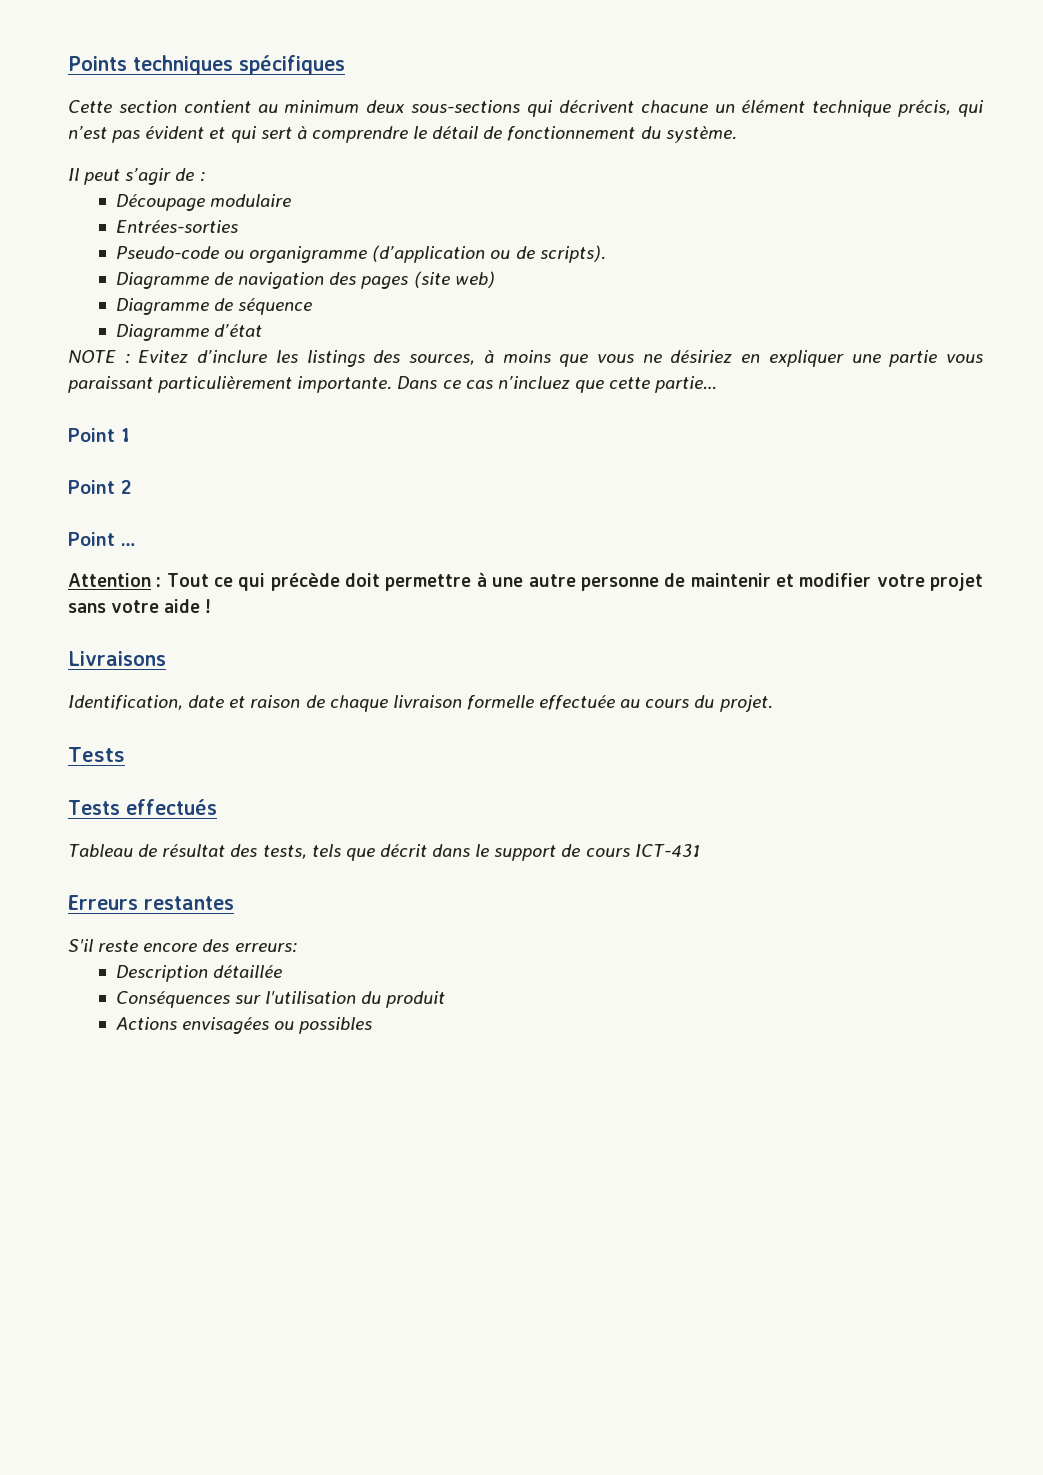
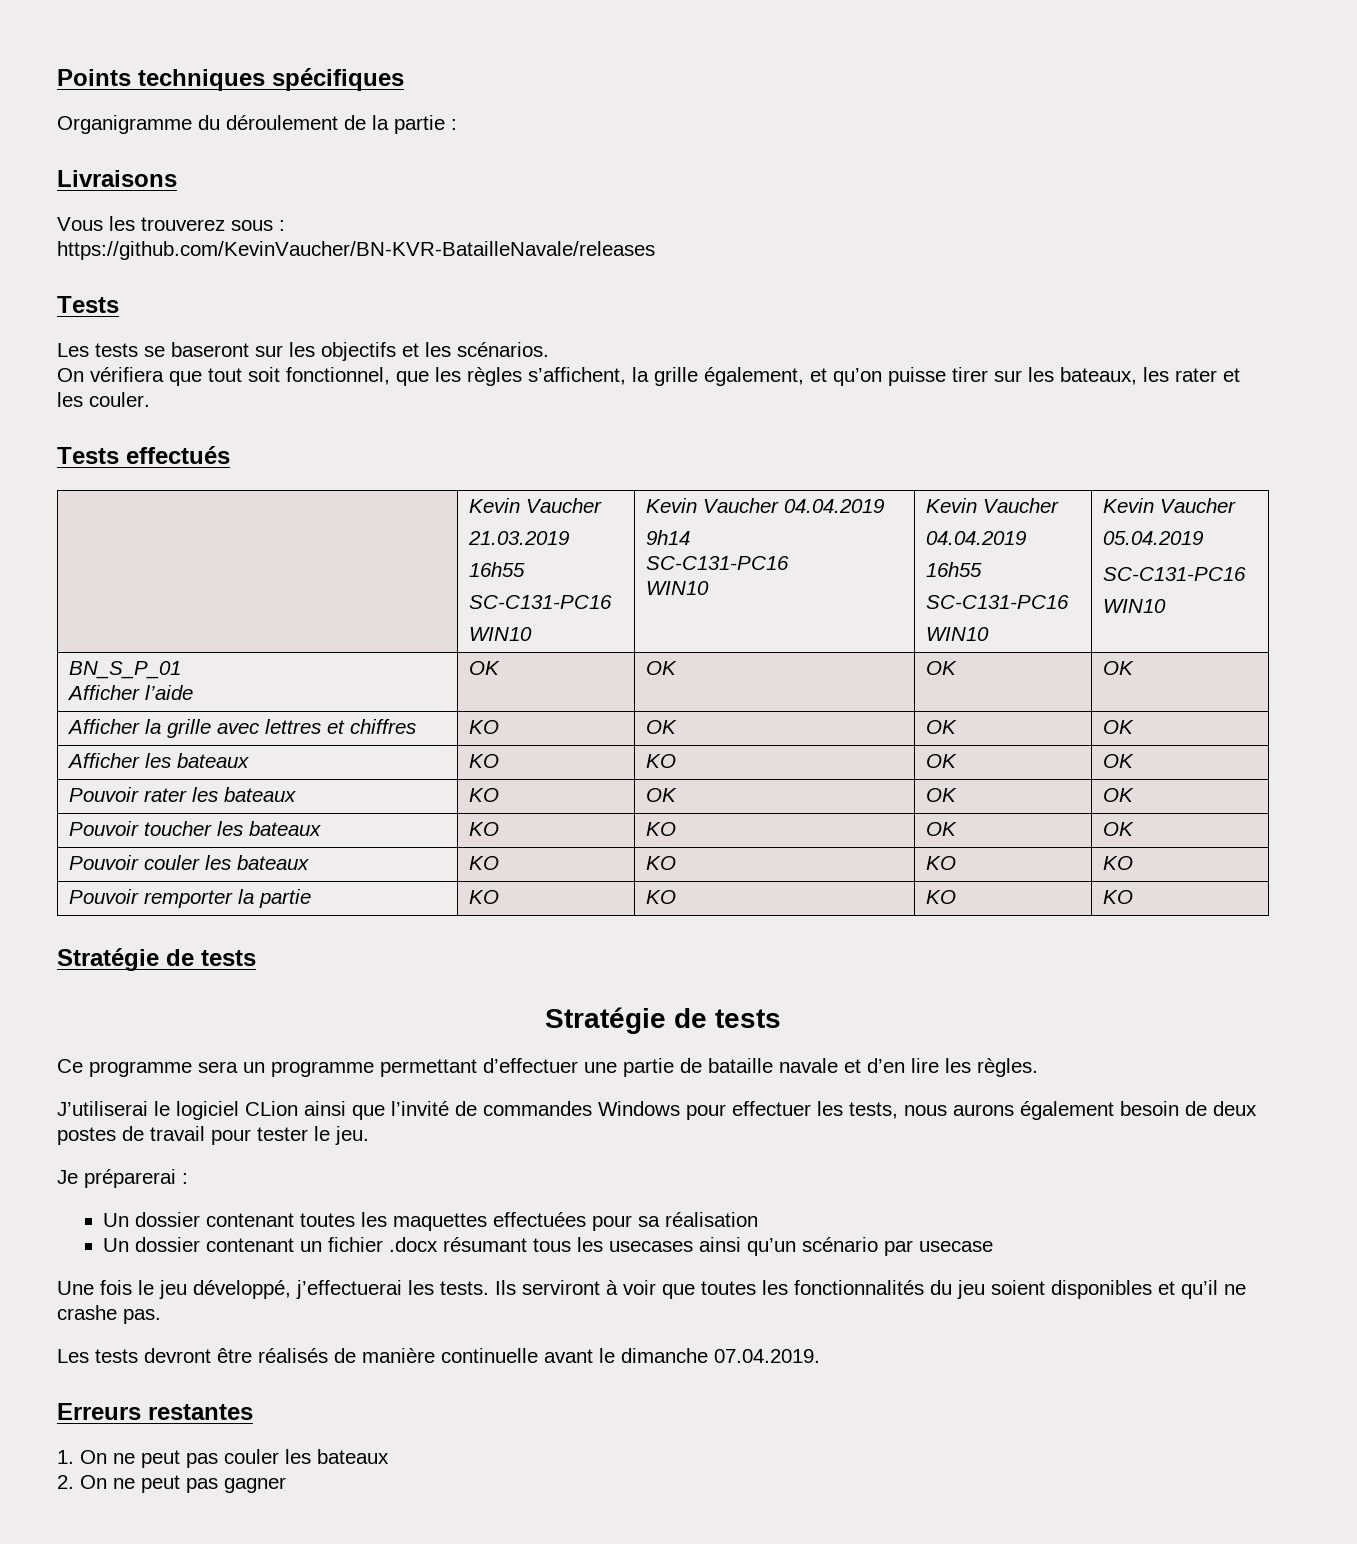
- Cette section contient au minimum deux sous-sections qui décrivent chacune un élément technique précis, qui n’est pas évident et qui sert à comprendre le détail de fonctionnement du système.
- Il peut s’agir de :
- Découpage modulaire
- Entrées-sorties
- Pseudo-code ou organigramme (d’application ou de scripts).
- Diagramme de navigation des pages (site web)
- Diagramme de séquence
- Diagramme d’état
- NOTE : Evitez d’inclure les listings des sources, à moins que vous ne désiriez en expliquer une partie vous paraissant particulièrement importante. Dans ce cas n’incluez que cette partie…
- Point 1
- Point 2
- Point …
- Attention : Tout ce qui précède doit permettre à une autre personne de maintenir et modifier votre projet sans votre aide !
+ Organigramme du déroulement de la partie :
  Livraisons
- Identification, date et raison de chaque livraison formelle effectuée au cours du projet.
+ Vous les trouverez sous :
+ https://github.com/KevinVaucher/BN-KVR-BatailleNavale/releases
  Tests
+ Les tests se baseront sur les objectifs et les scénarios.
+ On vérifiera que tout soit fonctionnel, que les règles s’affichent, la grille également, et qu’on puisse tirer sur les bateaux, les rater et les couler.
  Tests effectués
- Tableau de résultat des tests, tels que décrit dans le support de cours ICT-431
+ | Kevin Vaucher
+ 21.03.2019
+ 16h55
+ SC-C131-PC16
+ WIN10 | Kevin Vaucher 04.04.2019
+ 9h14
+ SC-C131-PC16
+ WIN10 | Kevin Vaucher
+ 04.04.2019
+ 16h55
+ SC-C131-PC16
+ WIN10 | Kevin Vaucher
+ 05.04.2019
+ SC-C131-PC16
+ WIN10
+ BN_S_P_01
+ Afficher l’aide | OK | OK | OK | OK
+ Afficher la grille avec lettres et chiffres | KO | OK | OK | OK
+ Afficher les bateaux | KO | KO | OK | OK
+ Pouvoir rater les bateaux | KO | OK | OK | OK
+ Pouvoir toucher les bateaux | KO | KO | OK | OK
+ Pouvoir couler les bateaux | KO | KO | KO | KO
+ Pouvoir remporter la partie | KO | KO | KO | KO
+ Stratégie de tests
+ Stratégie de tests
+ Ce programme sera un programme permettant d’effectuer une partie de bataille navale et d’en lire les règles.
+ J’utiliserai le logiciel CLion ainsi que l’invité de commandes Windows pour effectuer les tests, nous aurons également besoin de deux postes de travail pour tester le jeu.
+ Je préparerai :
+ Un dossier contenant toutes les maquettes effectuées pour sa réalisation
+ Un dossier contenant un fichier .docx résumant tous les usecases ainsi qu’un scénario par usecase
+ Une fois le jeu développé, j’effectuerai les tests. Ils serviront à voir que toutes les fonctionnalités du jeu soient disponibles et qu’il ne crashe pas.
+ Les tests devront être réalisés de manière continuelle avant le dimanche 07.04.2019.
  Erreurs restantes
- S'il reste encore des erreurs:
- Description détaillée
- Conséquences sur l'utilisation du produit
- Actions envisagées ou possibles
+ 1. On ne peut pas couler les bateaux
+ 2. On ne peut pas gagner

